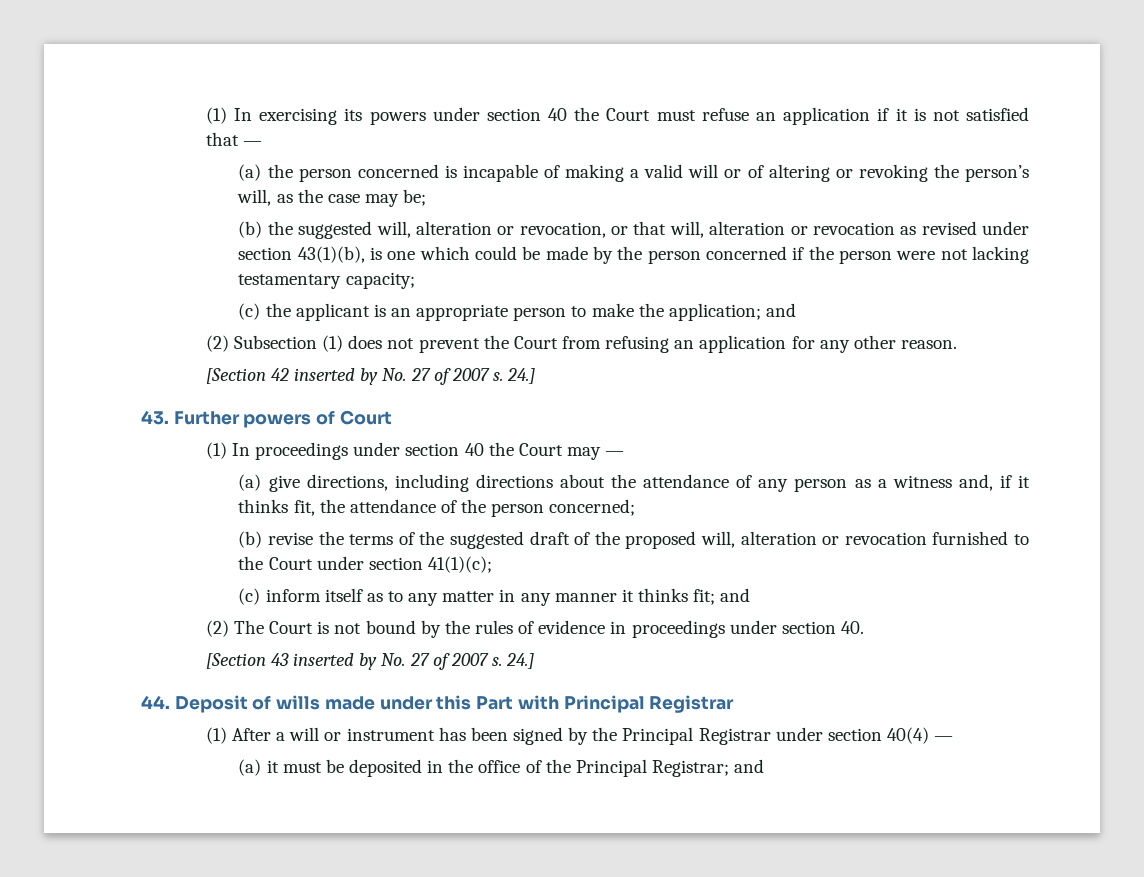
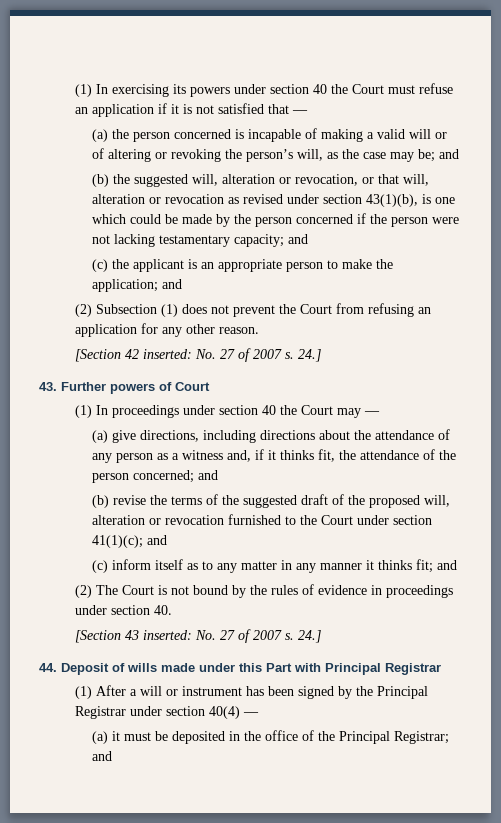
- (a) the person concerned is incapable of making a valid will or of altering or revoking the person’s will, as the case may be;
+ (a) the person concerned is incapable of making a valid will or of altering or revoking the person’s will, as the case may be; and
- (b) the suggested will, alteration or revocation, or that will, alteration or revocation as revised under section 43(1)(b), is one which could be made by the person concerned if the person were not lacking testamentary capacity;
+ (b) the suggested will, alteration or revocation, or that will, alteration or revocation as revised under section 43(1)(b), is one which could be made by the person concerned if the person were not lacking testamentary capacity; and
- [Section 42 inserted by No. 27 of 2007 s.
+ [Section 42 inserted: No. 27 of 2007 s.
- (a) give directions, including directions about the attendance of any person as a witness and, if it thinks fit, the attendance of the person concerned;
+ (a) give directions, including directions about the attendance of any person as a witness and, if it thinks fit, the attendance of the person concerned; and
- (b) revise the terms of the suggested draft of the proposed will, alteration or revocation furnished to the Court under section 41(1)(c);
+ (b) revise the terms of the suggested draft of the proposed will, alteration or revocation furnished to the Court under section 41(1)(c); and
- [Section 43 inserted by No. 27 of 2007 s.
+ [Section 43 inserted: No. 27 of 2007 s.

